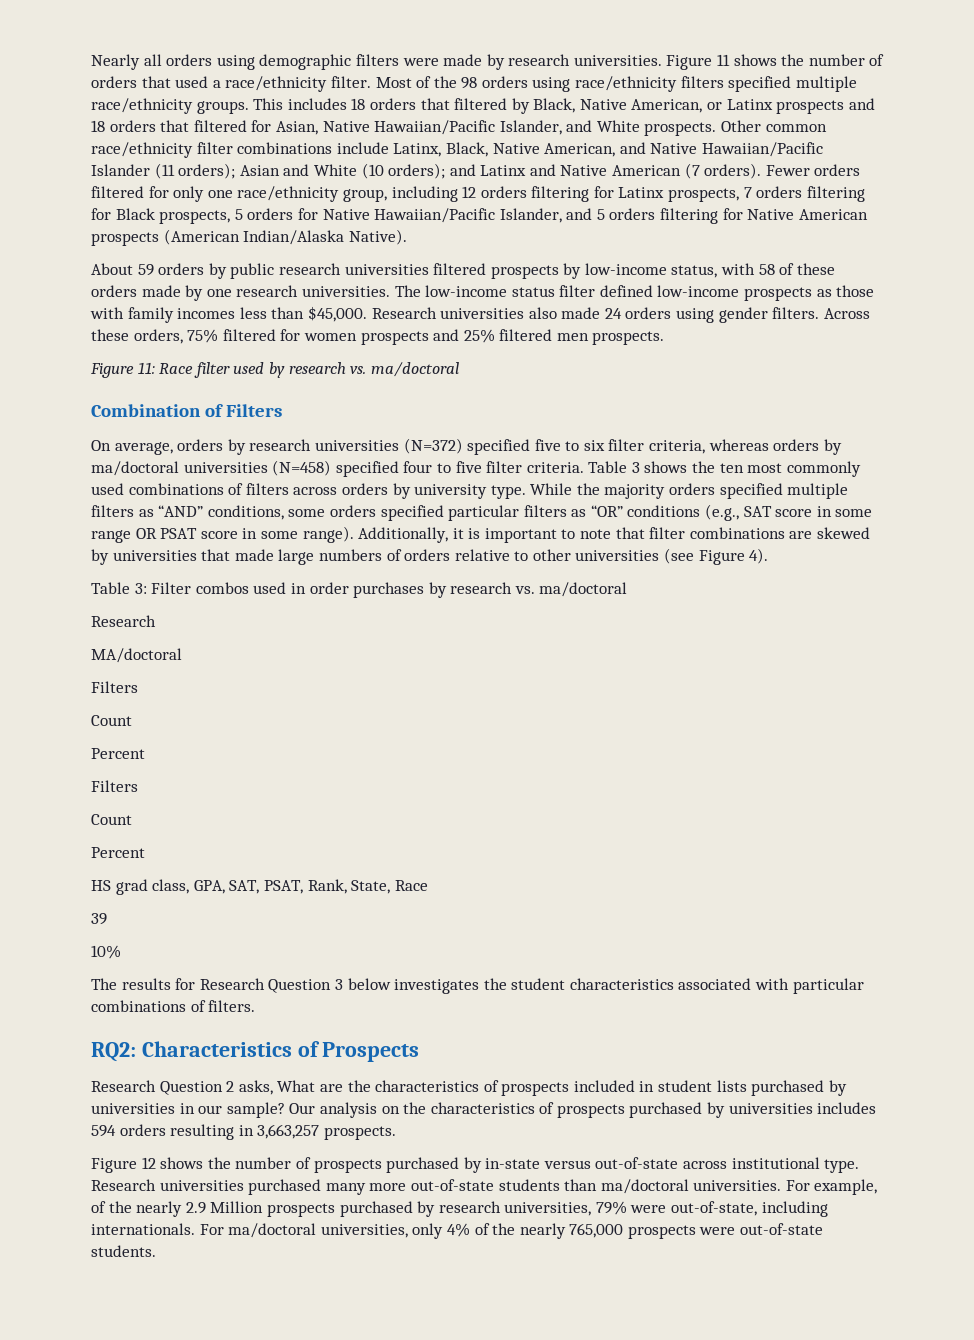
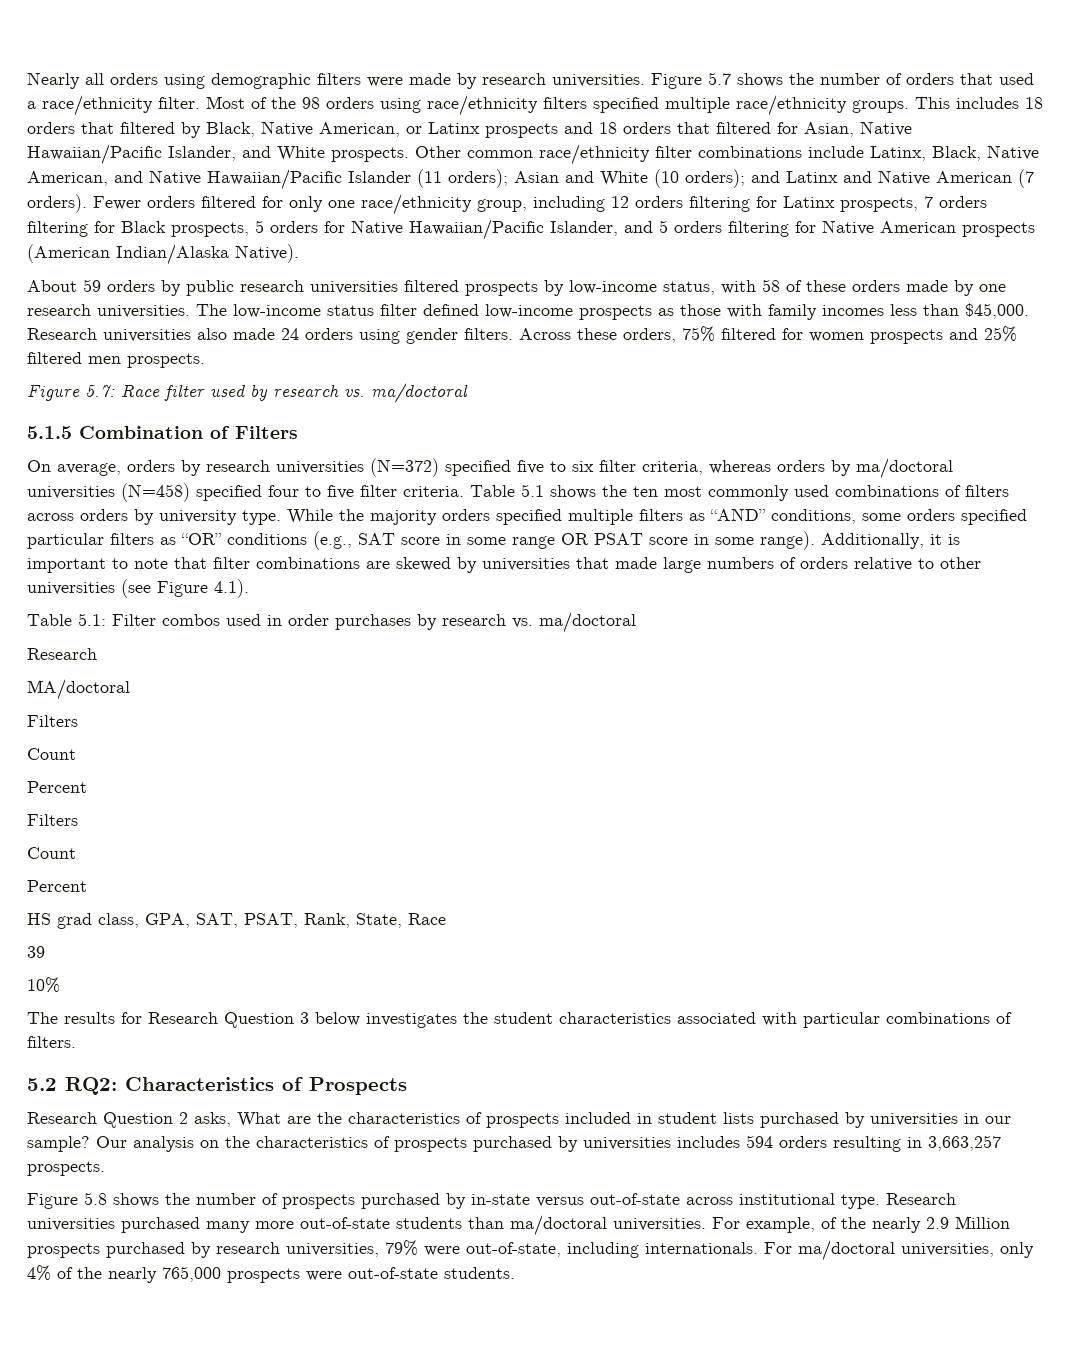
- Figure 11 shows the number of orders that used a race/ethnicity filter.
+ Figure 5.7 shows the number of orders that used a race/ethnicity filter.
- Figure 11: Race filter used by research vs. ma/doctoral
+ Figure 5.7: Race filter used by research vs. ma/doctoral
- Combination of Filters
+ 5.1.5 Combination of Filters
- Table 3 shows the ten most commonly used combinations of filters across orders by university type.
+ Table 5.1 shows the ten most commonly used combinations of filters across orders by university type.
- Additionally, it is important to note that filter combinations are skewed by universities that made large numbers of orders relative to other universities (see Figure 4).
- Table 3: Filter combos used in order purchases by research vs. ma/doctoral
+ Additionally, it is important to note that filter combinations are skewed by universities that made large numbers of orders relative to other universities (see Figure 4.1).
+ Table 5.1: Filter combos used in order purchases by research vs. ma/doctoral
- RQ2: Characteristics of Prospects
+ 5.2 RQ2: Characteristics of Prospects
- Figure 12 shows the number of prospects purchased by in-state versus out-of-state across institutional type.
+ Figure 5.8 shows the number of prospects purchased by in-state versus out-of-state across institutional type.

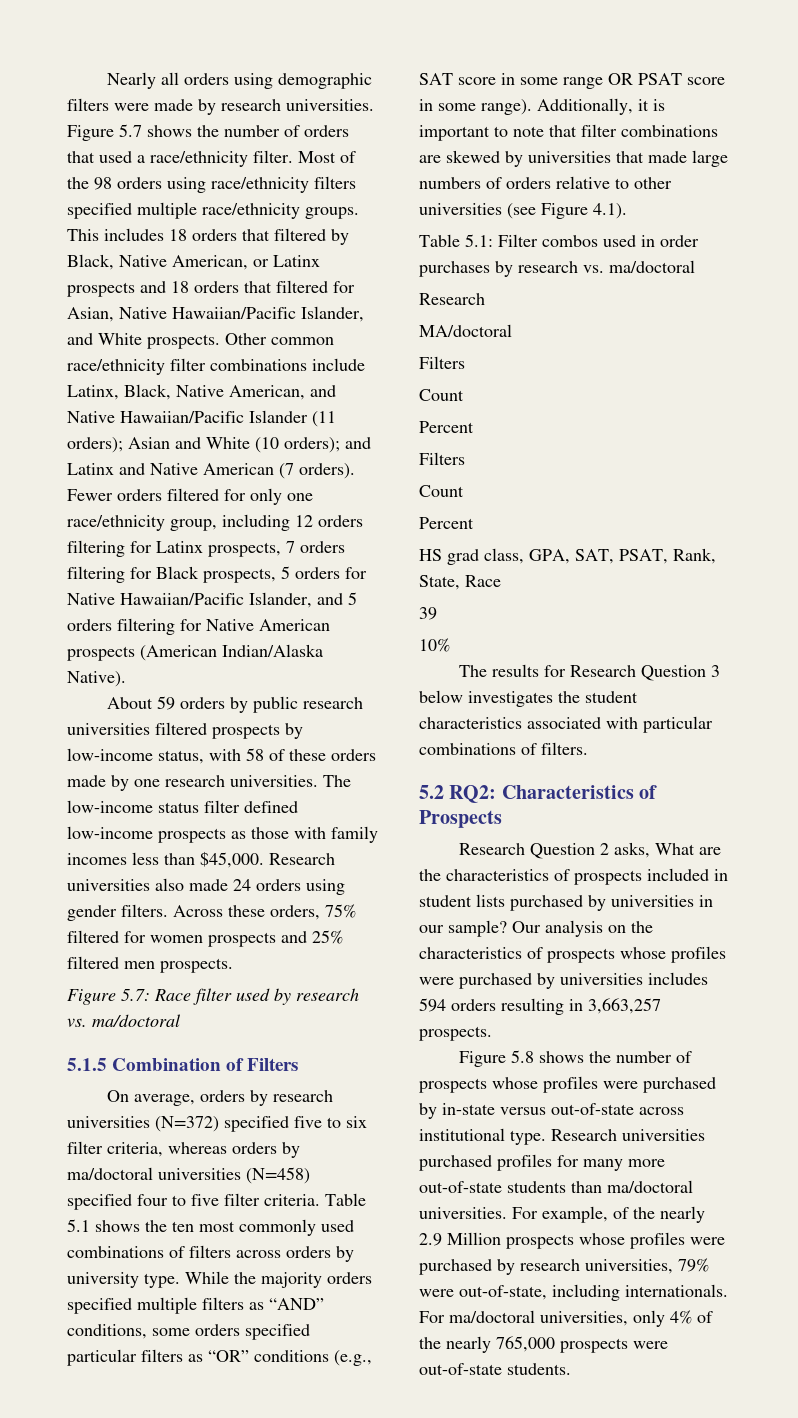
- Our analysis on the characteristics of prospects purchased by universities includes 594 orders resulting in 3,663,257 prospects.
+ Our analysis on the characteristics of prospects whose profiles were purchased by universities includes 594 orders resulting in 3,663,257 prospects.
- Figure 5.8 shows the number of prospects purchased by in-state versus out-of-state across institutional type.
+ Figure 5.8 shows the number of prospects whose profiles were purchased by in-state versus out-of-state across institutional type.
- Research universities purchased many more out-of-state students than ma/doctoral universities.
+ Research universities purchased profiles for many more out-of-state students than ma/doctoral universities.
- For example, of the nearly 2.9 Million prospects purchased by research universities, 79% were out-of-state, including internationals.
+ For example, of the nearly 2.9 Million prospects whose profiles were purchased by research universities, 79% were out-of-state, including internationals.

